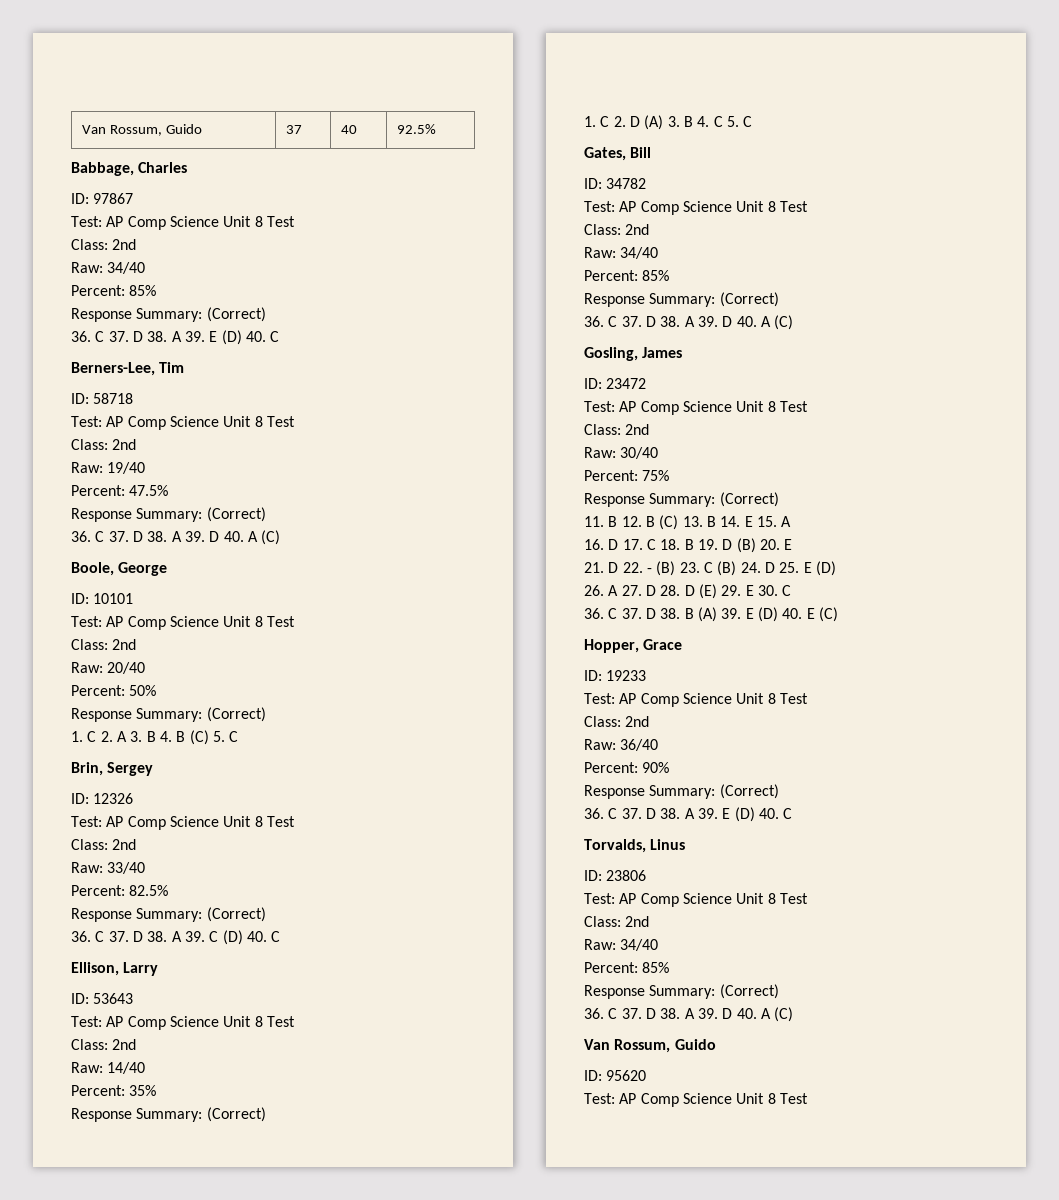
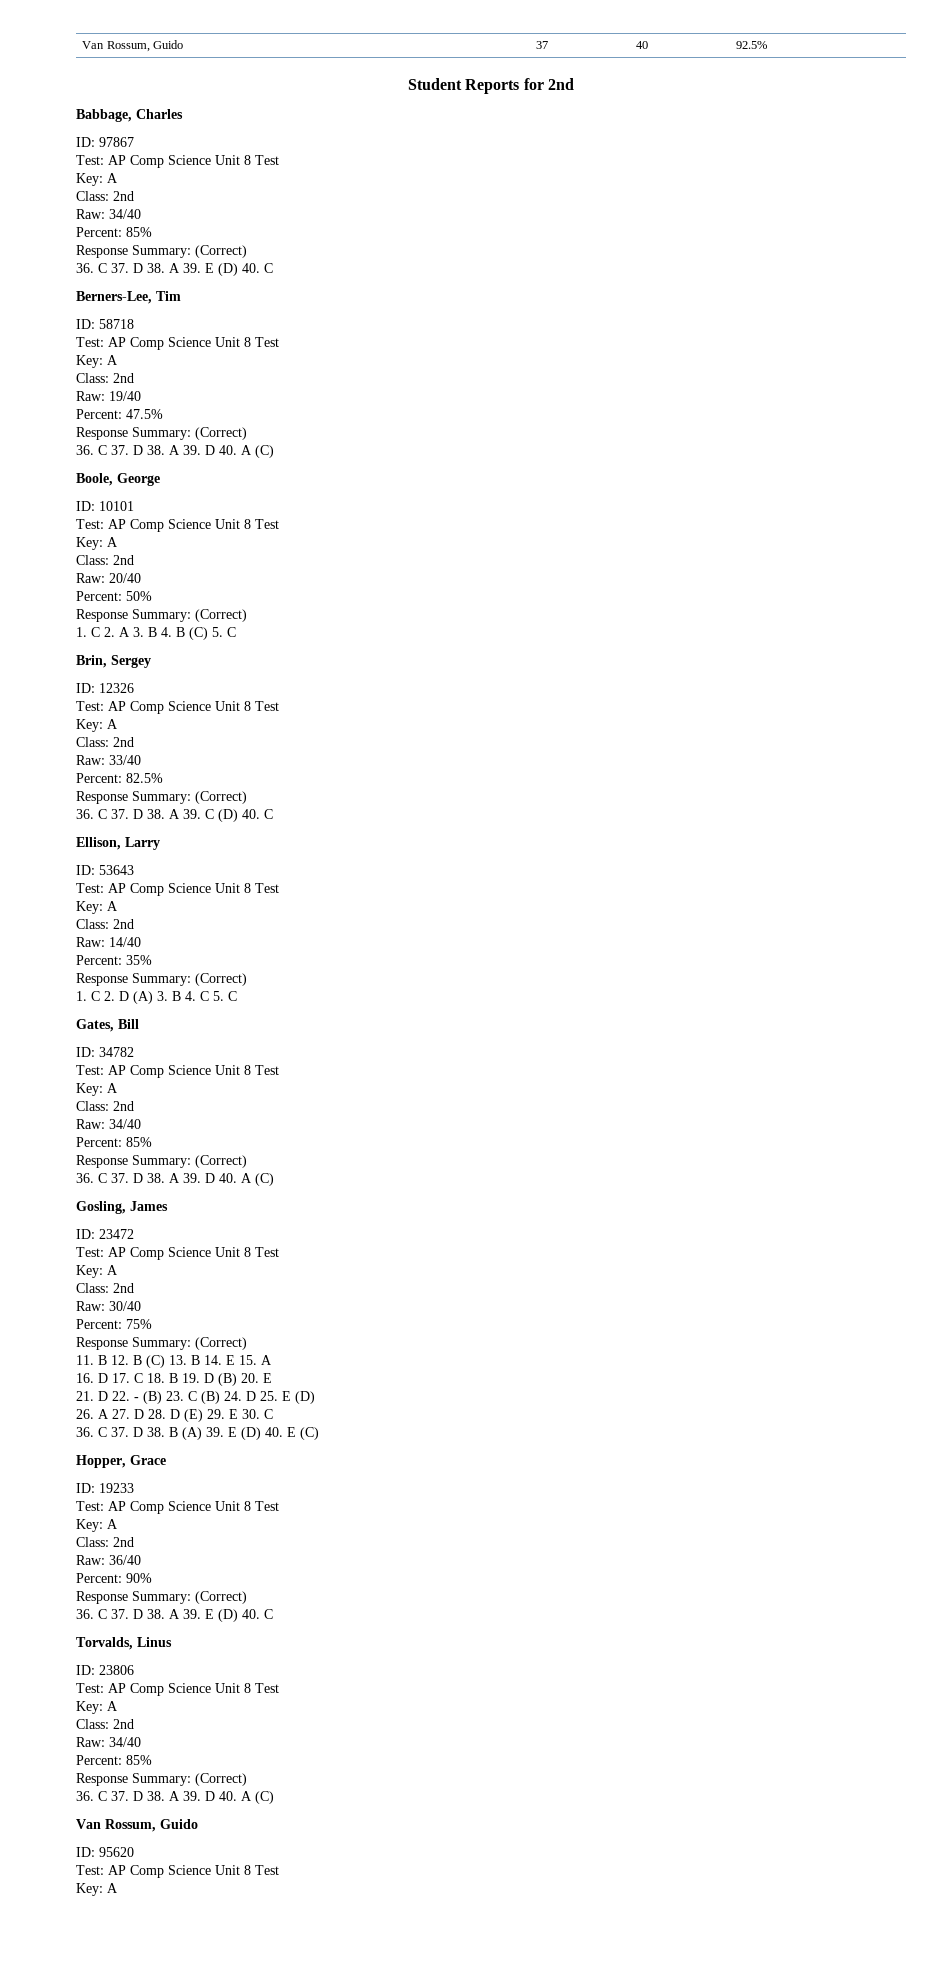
+ Student Reports for 2nd
  ID: 97867
  Test: AP Comp Science Unit 8 Test
+ Key: A
  ID: 58718
  Test: AP Comp Science Unit 8 Test
+ Key: A
  ID: 10101
  Test: AP Comp Science Unit 8 Test
+ Key: A
  ID: 12326
  Test: AP Comp Science Unit 8 Test
+ Key: A
  ID: 53643
  Test: AP Comp Science Unit 8 Test
+ Key: A
  ID: 34782
  Test: AP Comp Science Unit 8 Test
+ Key: A
  ID: 23472
  Test: AP Comp Science Unit 8 Test
+ Key: A
  ID: 19233
  Test: AP Comp Science Unit 8 Test
+ Key: A
  ID: 23806
  Test: AP Comp Science Unit 8 Test
+ Key: A
  ID: 95620
  Test: AP Comp Science Unit 8 Test
+ Key: A

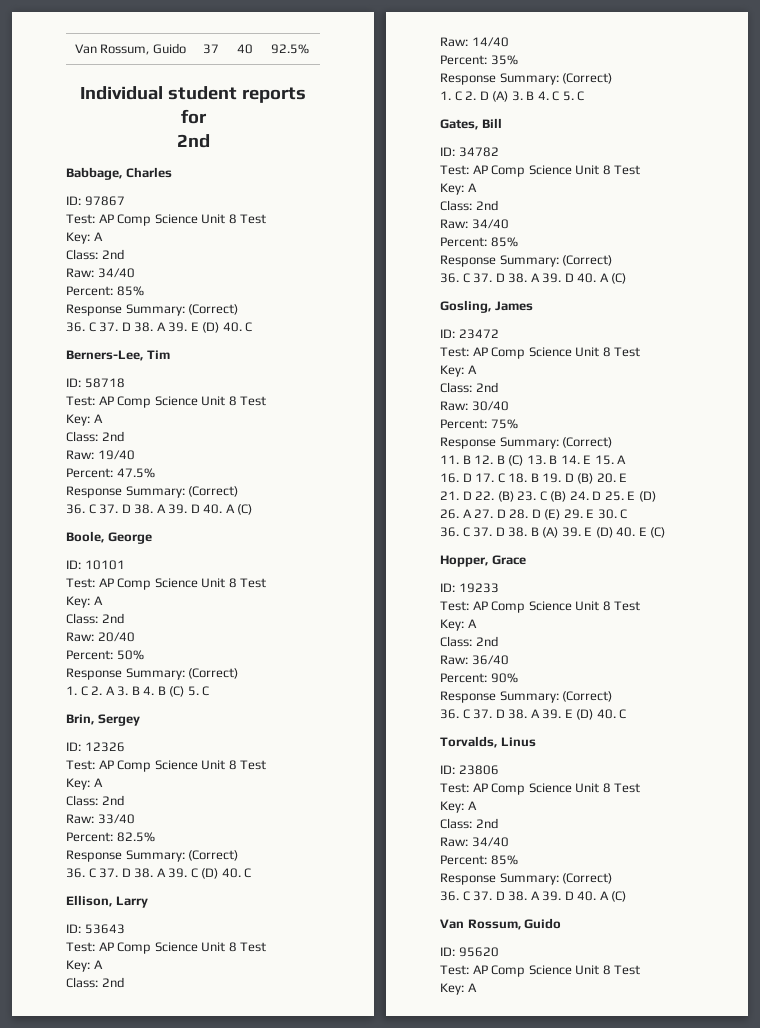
- Student Reports for 2nd
+ Individual student reports for
+ 2nd
- 21. D 22. - (B) 23. C (B) 24. D 25. E (D)
+ 21. D 22. (B) 23. C (B) 24. D 25. E (D)

